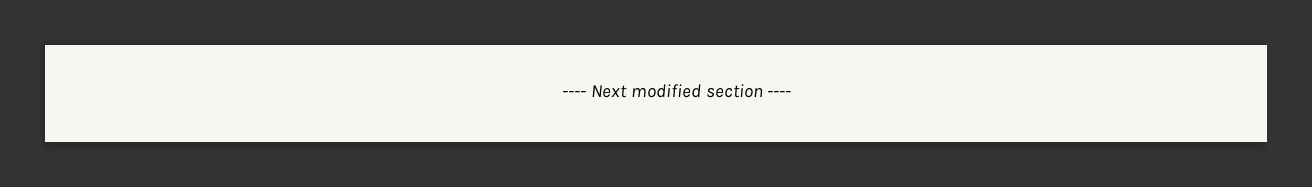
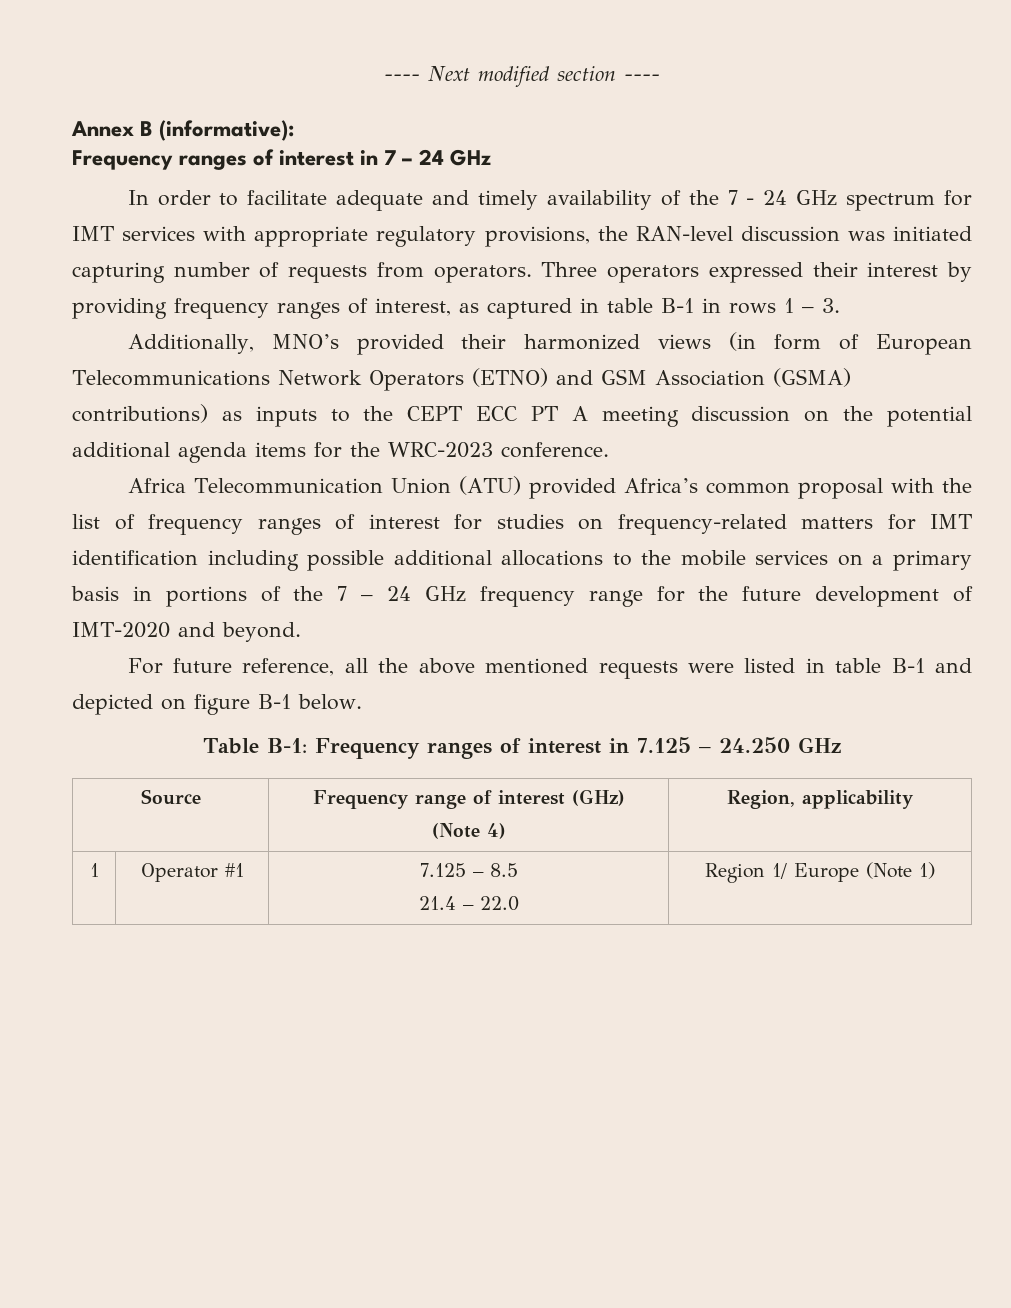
+ Annex B (informative):
+ Frequency ranges of interest in 7 – 24 GHz
+ In order to facilitate adequate and timely availability of the 7 - 24 GHz spectrum for IMT services with appropriate regulatory provisions, the RAN-level discussion was initiated capturing number of requests from operators. Three operators expressed their interest by providing frequency ranges of interest, as captured in table B-1 in rows 1 – 3.
+ Additionally, MNO’s provided their harmonized views (in form of European Telecommunications Network Operators (ETNO) and GSM Association (GSMA) contributions) as inputs to the CEPT ECC PT A meeting discussion on the potential additional agenda items for the WRC-2023 conference.
+ Africa Telecommunication Union (ATU) provided Africa’s common proposal with the list of frequency ranges of interest for studies on frequency-related matters for IMT identification including possible additional allocations to the mobile services on a primary basis in portions of the 7 – 24 GHz frequency range for the future development of IMT-2020 and beyond.
+ For future reference, all the above mentioned requests were listed in table B-1 and depicted on figure B-1 below.
+ Table B-1: Frequency ranges of interest in 7.125 – 24.250 GHz
+ Source | Frequency range of interest (GHz)
+ (Note 4) | Region, applicability
+ 1 | Operator #1 | 7.125 – 8.5
+ 21.4 – 22.0 | Region 1/ Europe (Note 1)

